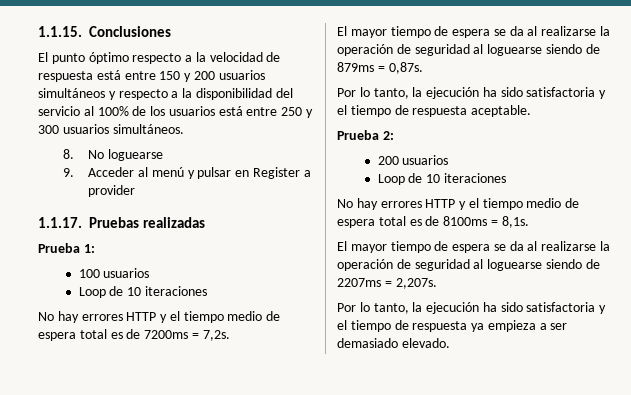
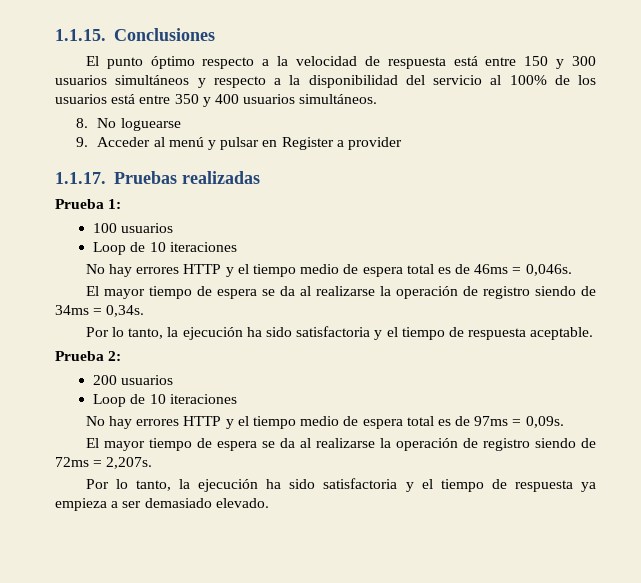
- El punto óptimo respecto a la velocidad de respuesta está entre 150 y 200 usuarios simultáneos y respecto a la disponibilidad del servicio al 100% de los usuarios está entre 250 y 300 usuarios simultáneos.
+ El punto óptimo respecto a la velocidad de respuesta está entre 150 y 300 usuarios simultáneos y respecto a la disponibilidad del servicio al 100% de los usuarios está entre 350 y 400 usuarios simultáneos.
- No hay errores HTTP y el tiempo medio de espera total es de 7200ms = 7,2s.
+ No hay errores HTTP y el tiempo medio de espera total es de 46ms = 0,046s.
- El mayor tiempo de espera se da al realizarse la operación de seguridad al loguearse siendo de 879ms = 0,87s.
+ El mayor tiempo de espera se da al realizarse la operación de registro siendo de 34ms = 0,34s.
- No hay errores HTTP y el tiempo medio de espera total es de 8100ms = 8,1s.
+ No hay errores HTTP y el tiempo medio de espera total es de 97ms = 0,09s.
- El mayor tiempo de espera se da al realizarse la operación de seguridad al loguearse siendo de 2207ms = 2,207s.
+ El mayor tiempo de espera se da al realizarse la operación de registro siendo de 72ms = 2,207s.

